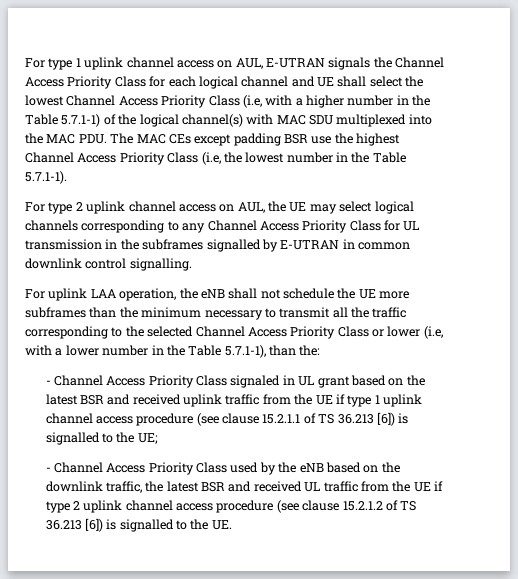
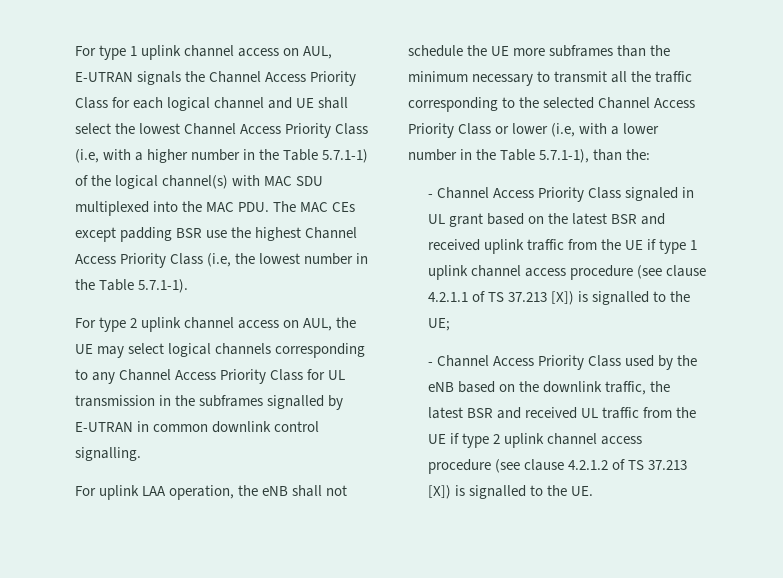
- - Channel Access Priority Class signaled in UL grant based on the latest BSR and received uplink traffic from the UE if type 1 uplink channel access procedure (see clause 15.2.1.1 of TS 36.213 [6]) is signalled to the UE;
+ - Channel Access Priority Class signaled in UL grant based on the latest BSR and received uplink traffic from the UE if type 1 uplink channel access procedure (see clause 4.2.1.1 of TS 37.213 [X]) is signalled to the UE;
- - Channel Access Priority Class used by the eNB based on the downlink traffic, the latest BSR and received UL traffic from the UE if type 2 uplink channel access procedure (see clause 15.2.1.2 of TS 36.213 [6]) is signalled to the UE.
+ - Channel Access Priority Class used by the eNB based on the downlink traffic, the latest BSR and received UL traffic from the UE if type 2 uplink channel access procedure (see clause 4.2.1.2 of TS 37.213 [X]) is signalled to the UE.

